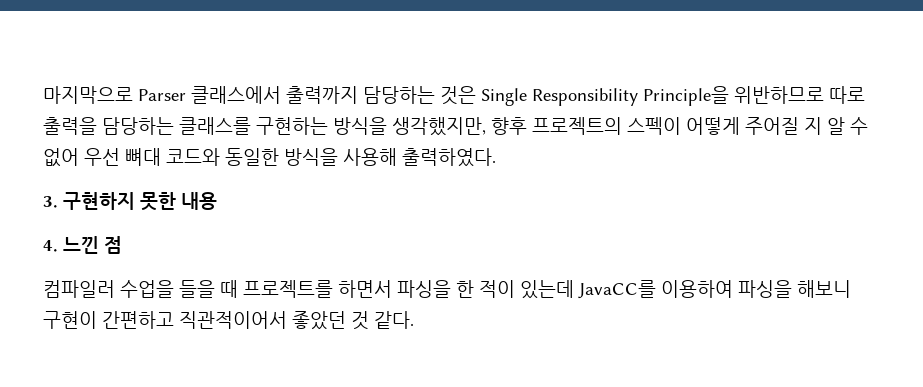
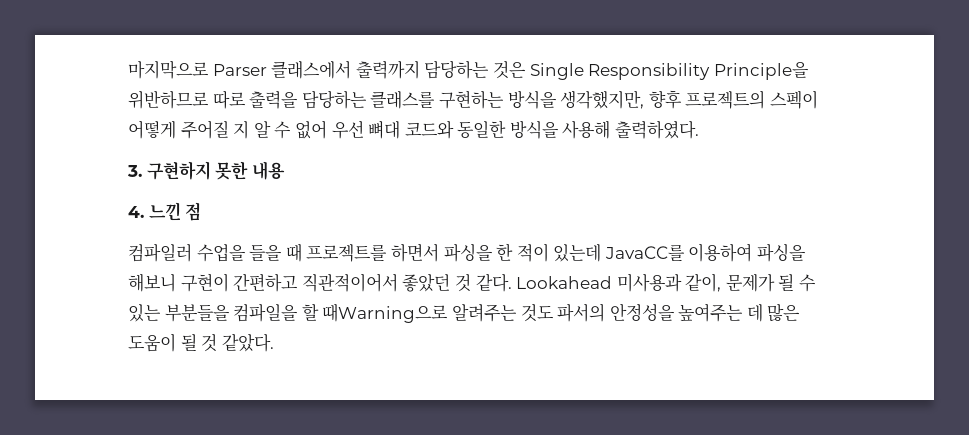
+ Lookahead 미사용과 같이, 문제가 될 수 있는 부분들을 컴파일을 할 때Warning으로 알려주는 것도 파서의 안정성을 높여주는 데 많은 도움이 될 것 같았다.

